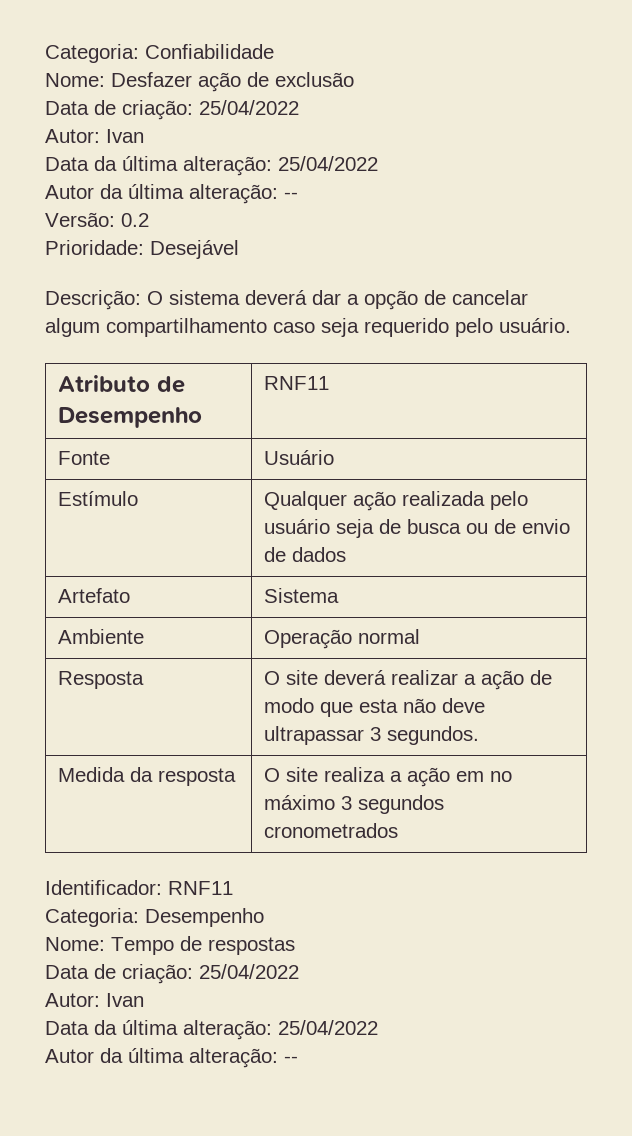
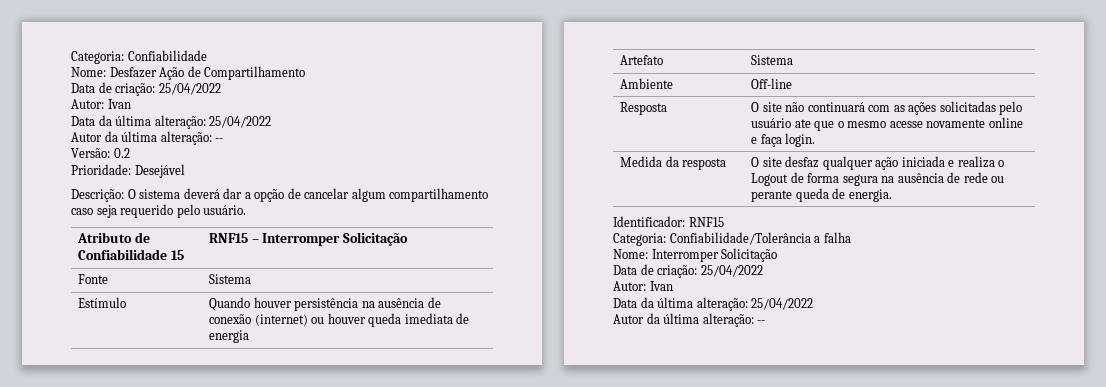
- Nome: Desfazer ação de exclusão
+ Nome: Desfazer Ação de Compartilhamento
- Atributo de Desempenho | RNF11
+ Atributo de Confiabilidade 15 | RNF15 – Interromper Solicitação
- Fonte | Usuário
+ Fonte | Sistema
- Estímulo | Qualquer ação realizada pelo usuário seja de busca ou de envio de dados
+ Estímulo | Quando houver persistência na ausência de conexão (internet) ou houver queda imediata de energia
- Ambiente | Operação normal
+ Ambiente | Off-line
- Resposta | O site deverá realizar a ação de modo que esta não deve ultrapassar 3 segundos.
+ Resposta | O site não continuará com as ações solicitadas pelo usuário ate que o mesmo acesse novamente online e faça login.
- Medida da resposta | O site realiza a ação em no máximo 3 segundos cronometrados
+ Medida da resposta | O site desfaz qualquer ação iniciada e realiza o Logout de forma segura na ausência de rede ou perante queda de energia.
- Identificador: RNF11
- Categoria: Desempenho
- Nome: Tempo de respostas
+ Identificador: RNF15
+ Categoria: Confiabilidade/Tolerância a falha
+ Nome: Interromper Solicitação

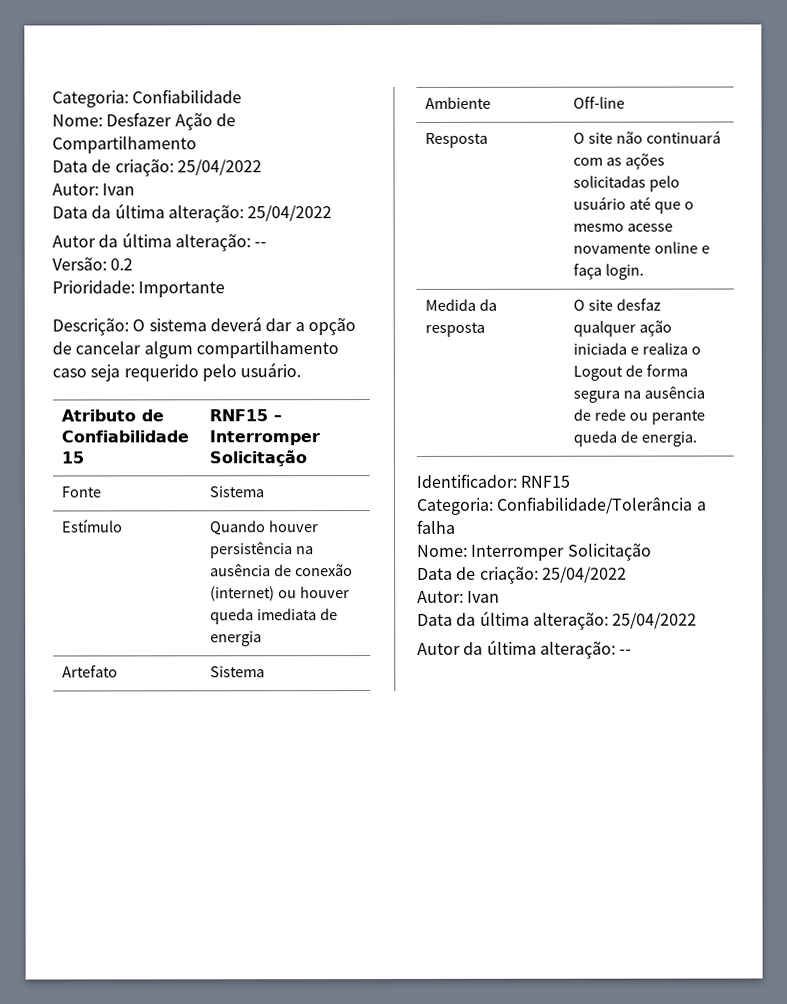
- Prioridade: Desejável
+ Prioridade: Importante
- Resposta | O site não continuará com as ações solicitadas pelo usuário ate que o mesmo acesse novamente online e faça login.
+ Resposta | O site não continuará com as ações solicitadas pelo usuário até que o mesmo acesse novamente online e faça login.

